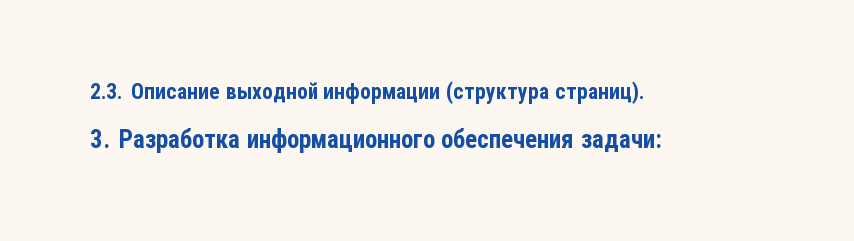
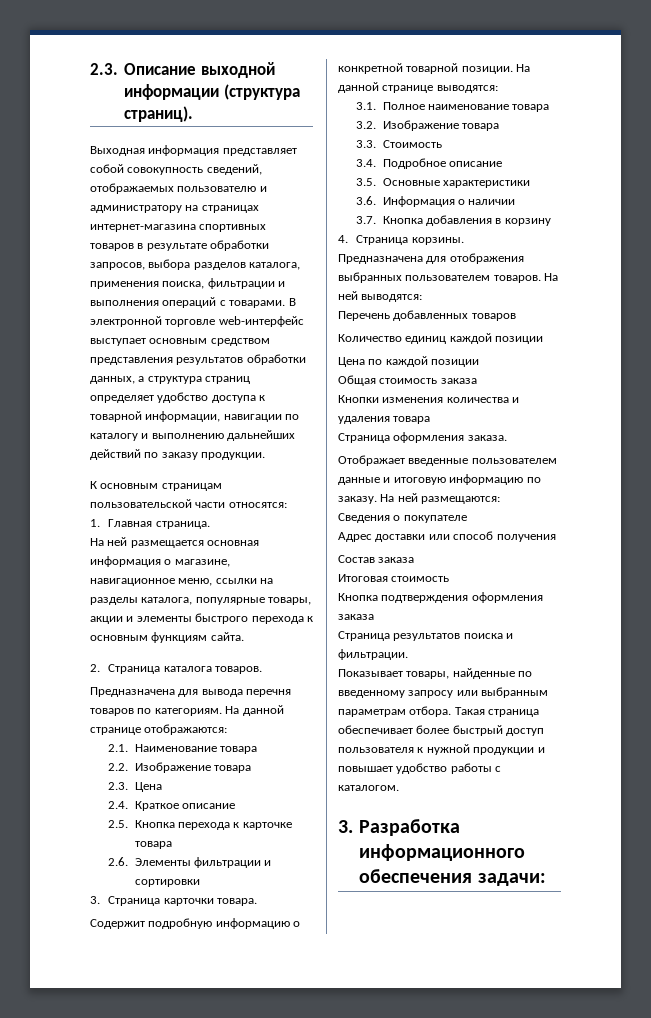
+ Выходная информация представляет собой совокупность сведений, отображаемых пользователю и администратору на страницах интернет-магазина спортивных товаров в результате обработки запросов, выбора разделов каталога, применения поиска, фильтрации и выполнения операций с товарами. В электронной торговле web-интерфейс выступает основным средством представления результатов обработки данных, а структура страниц определяет удобство доступа к товарной информации, навигации по каталогу и выполнению дальнейших действий по заказу продукции.
+ К основным страницам пользовательской части относятся:
+ 1. Главная страница.
+ На ней размещается основная информация о магазине, навигационное меню, ссылки на разделы каталога, популярные товары, акции и элементы быстрого перехода к основным функциям сайта.
+ 2. Страница каталога товаров.
+ Предназначена для вывода перечня товаров по категориям. На данной странице отображаются:
+ 2.1. Наименование товара
+ 2.2. Изображение товара
+ 2.3. Цена
+ 2.4. Краткое описание
+ 2.5. Кнопка перехода к карточке товара
+ 2.6. Элементы фильтрации и сортировки
+ 3. Страница карточки товара.
+ Содержит подробную информацию о конкретной товарной позиции. На данной странице выводятся:
+ 3.1. Полное наименование товара
+ 3.2. Изображение товара
+ 3.3. Стоимость
+ 3.4. Подробное описание
+ 3.5. Основные характеристики
+ 3.6. Информация о наличии
+ 3.7. Кнопка добавления в корзину
+ 4. Страница корзины.
+ Предназначена для отображения выбранных пользователем товаров. На ней выводятся:
+ Перечень добавленных товаров
+ Количество единиц каждой позиции
+ Цена по каждой позиции
+ Общая стоимость заказа
+ Кнопки изменения количества и удаления товара
+ Страница оформления заказа.
+ Отображает введенные пользователем данные и итоговую информацию по заказу. На ней размещаются:
+ Сведения о покупателе
+ Адрес доставки или способ получения
+ Состав заказа
+ Итоговая стоимость
+ Кнопка подтверждения оформления заказа
+ Страница результатов поиска и фильтрации.
+ Показывает товары, найденные по введенному запросу или выбранным параметрам отбора. Такая страница обеспечивает более быстрый доступ пользователя к нужной продукции и повышает удобство работы с каталогом.

